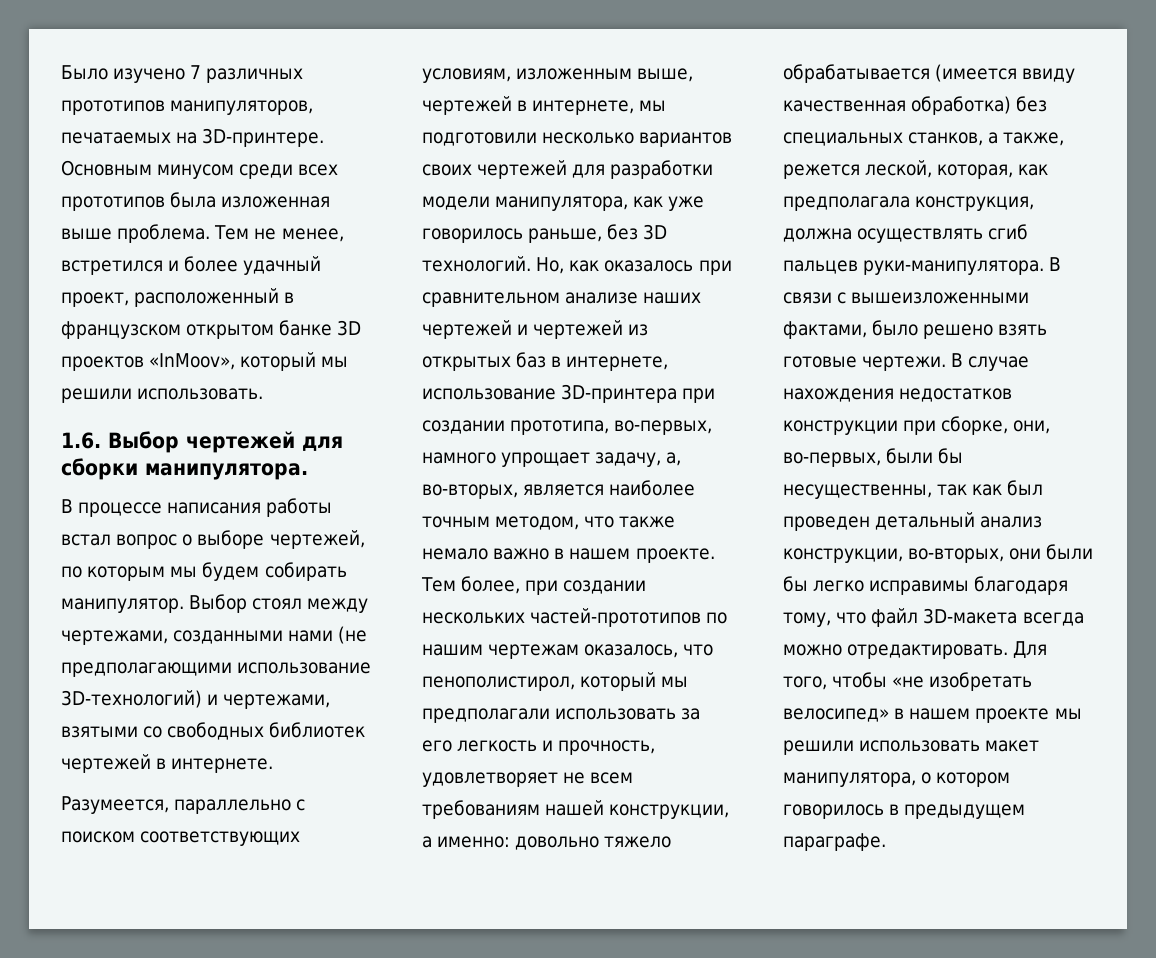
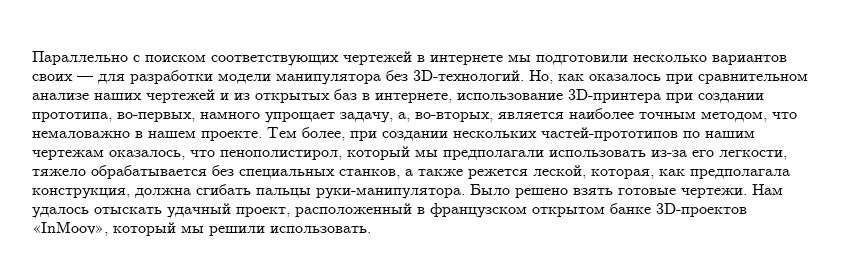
- Было изучено 7 различных прототипов манипуляторов, печатаемых на 3D-принтере. Основным минусом среди всех прототипов была изложенная выше проблема. Тем не менее, встретился и более удачный проект, расположенный в французском открытом банке 3D проектов «InMoov», который мы решили использовать.
- 1.6. Выбор чертежей для сборки манипулятора.
- В процессе написания работы встал вопрос о выборе чертежей, по которым мы будем собирать манипулятор. Выбор стоял между чертежами, созданными нами (не предполагающими использование 3D-технологий) и чертежами, взятыми со свободных библиотек чертежей в интернете.
- Разумеется, параллельно с поиском соответствующих условиям, изложенным выше, чертежей в интернете, мы подготовили несколько вариантов своих чертежей для разработки модели манипулятора, как уже говорилось раньше, без 3D технологий.
+ Параллельно с поиском соответствующих чертежей в интернете мы подготовили несколько вариантов своих — для разработки модели манипулятора без 3D-технологий.
- Но, как оказалось при сравнительном анализе наших чертежей и чертежей из открытых баз в интернете, использование 3D-принтера при создании прототипа, во-первых, намного упрощает задачу, а, во-вторых, является наиболее точным методом, что также немало важно в нашем проекте.
+ Но, как оказалось при сравнительном анализе наших чертежей и из открытых баз в интернете, использование 3D-принтера при создании прототипа, во-первых, намного упрощает задачу, а, во-вторых, является наиболее точным методом, что немаловажно в нашем проекте.
- Тем более, при создании нескольких частей-прототипов по нашим чертежам оказалось, что пенополистирол, который мы предполагали использовать за его легкость и прочность, удовлетворяет не всем требованиям нашей конструкции, а именно: довольно тяжело обрабатывается (имеется ввиду качественная обработка) без специальных станков, а также, режется леской, которая, как предполагала конструкция, должна осуществлять сгиб пальцев руки-манипулятора. В связи с вышеизложенными фактами, было решено взять готовые чертежи. В случае нахождения недостатков конструкции при сборке, они, во-первых, были бы несущественны, так как был проведен детальный анализ конструкции, во-вторых, они были бы легко исправимы благодаря тому, что файл 3D-макета всегда можно отредактировать. Для того, чтобы «не изобретать велосипед» в нашем проекте мы решили использовать макет манипулятора, о котором говорилось в предыдущем параграфе.
+ Тем более, при создании нескольких частей-прототипов по нашим чертежам оказалось, что пенополистирол, который мы предполагали использовать из-за его легкости, тяжело обрабатывается без специальных станков, а также режется леской, которая, как предполагала конструкция, должна сгибать пальцы руки-манипулятора. Было решено взять готовые чертежи. Нам удалось отыскать удачный проект, расположенный в французском открытом банке 3D-проектов «InMoov», который мы решили использовать.

